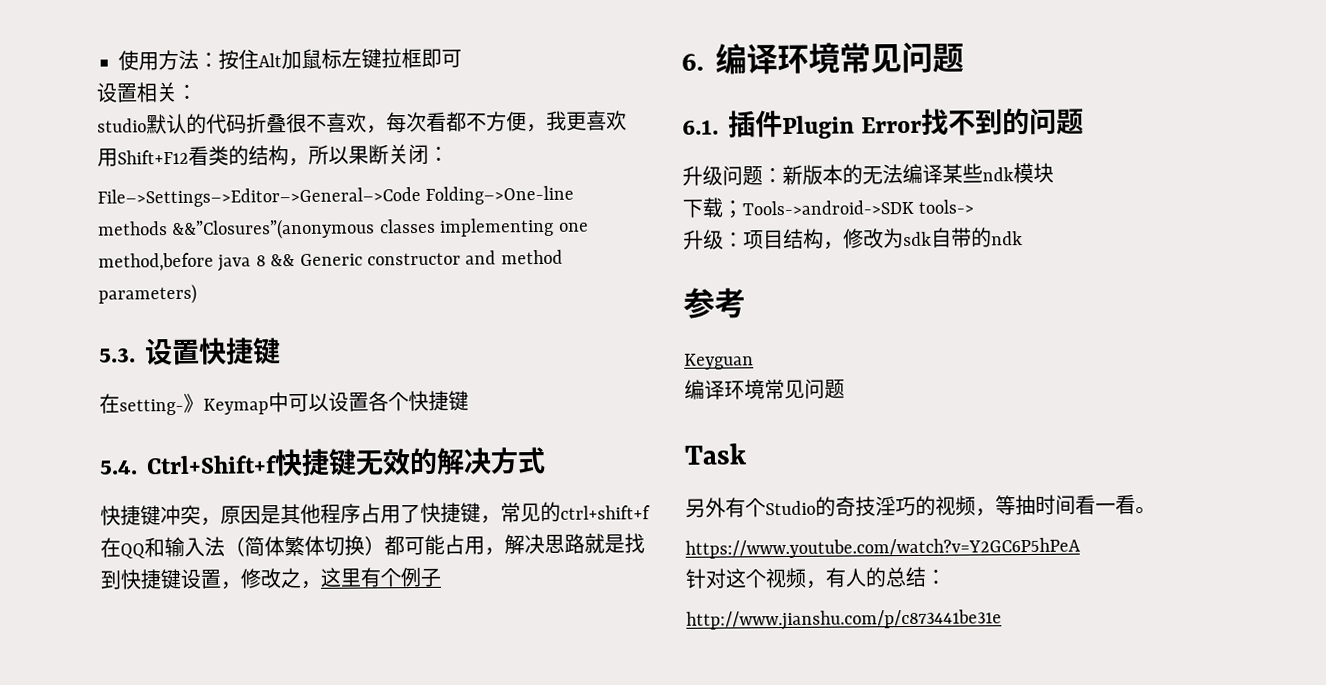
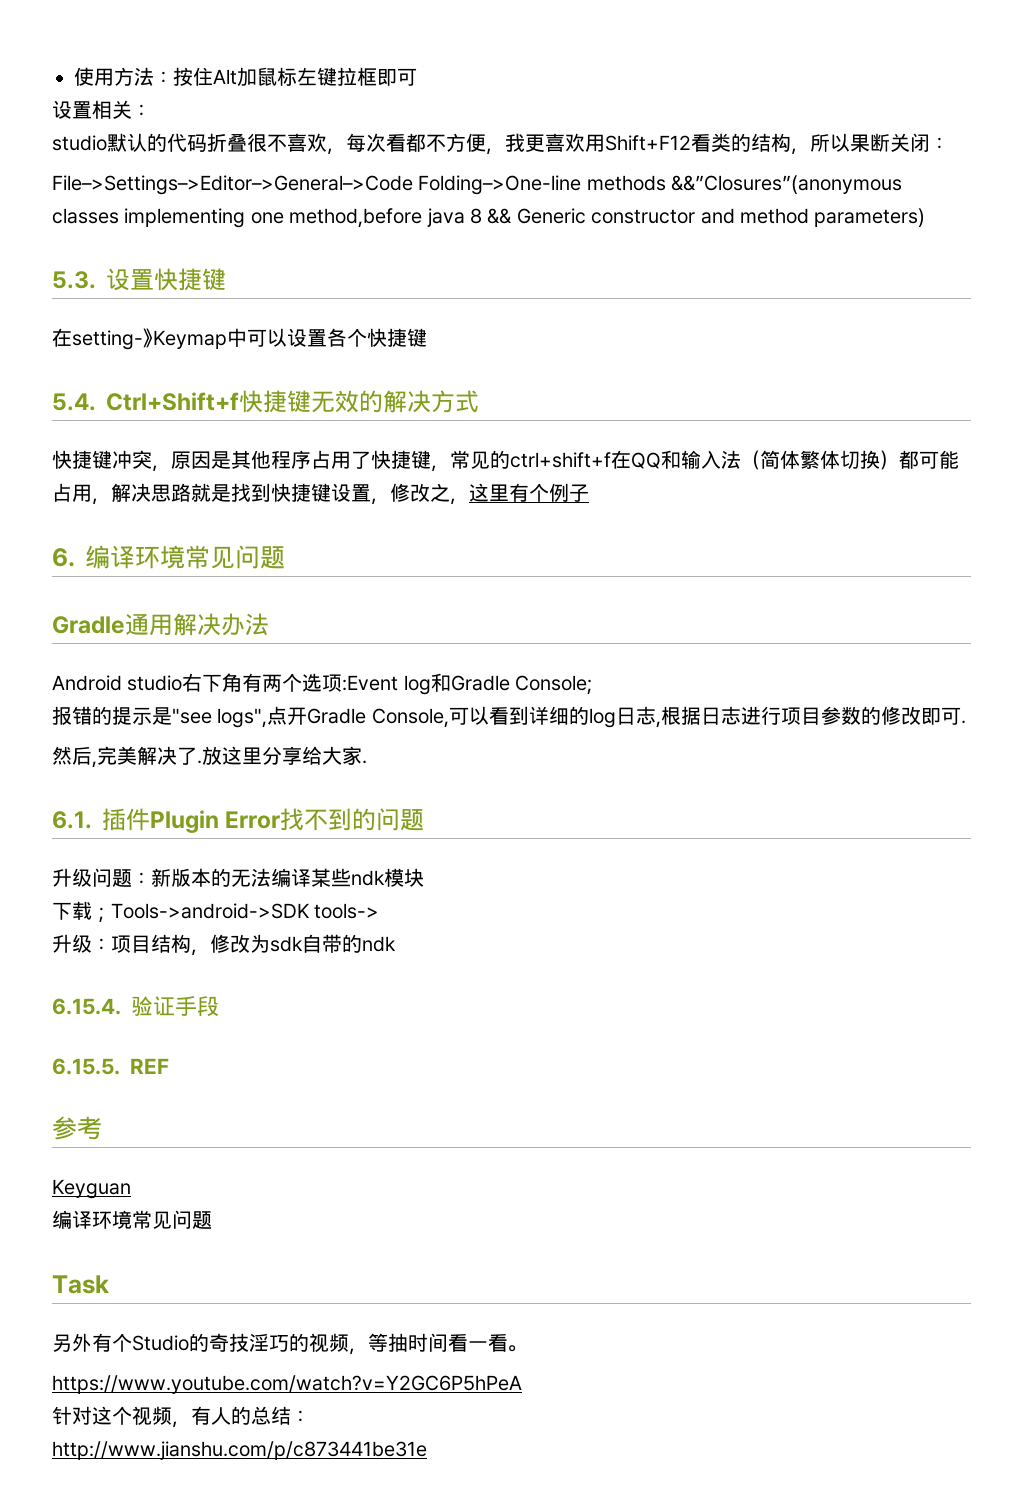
+ Gradle通用解决办法
+ Android studio右下角有两个选项:Event log和Gradle Console;
+ 报错的提示是"see logs",点开Gradle Console,可以看到详细的log日志,根据日志进行项目参数的修改即可.
+ 然后,完美解决了.放这里分享给大家.
+ 6.15.4.验证手段
+ 6.15.5. REF

